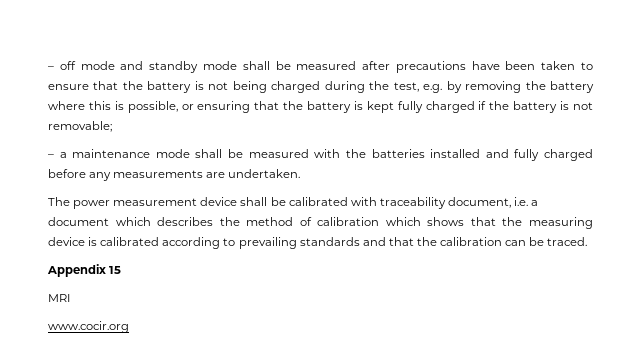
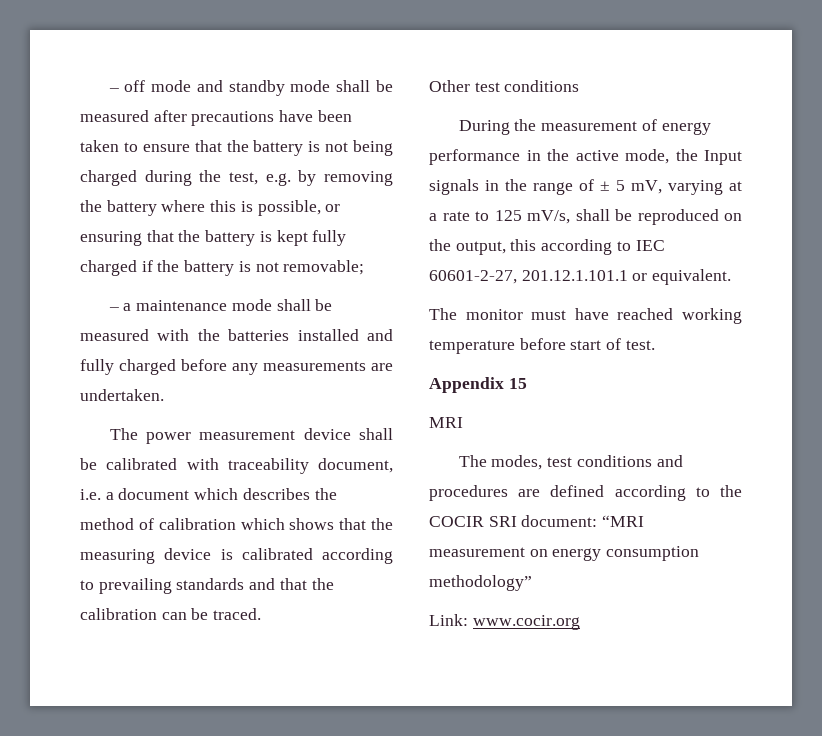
+ Other test conditions
+ During the measurement of energy performance in the active mode, the Input signals in the range of ± 5 mV, varying at a rate to 125 mV/s, shall be reproduced on the output, this according to IEC 60601-2-27, 201.12.1.101.1 or equivalent.
+ The monitor must have reached working temperature before start of test.
  Appendix 15
  MRI
- www.cocir.org
+ The modes, test conditions and procedures are defined according to the COCIR SRI document: “MRI measurement on energy consumption methodology”
+ Link: www.cocir.org

